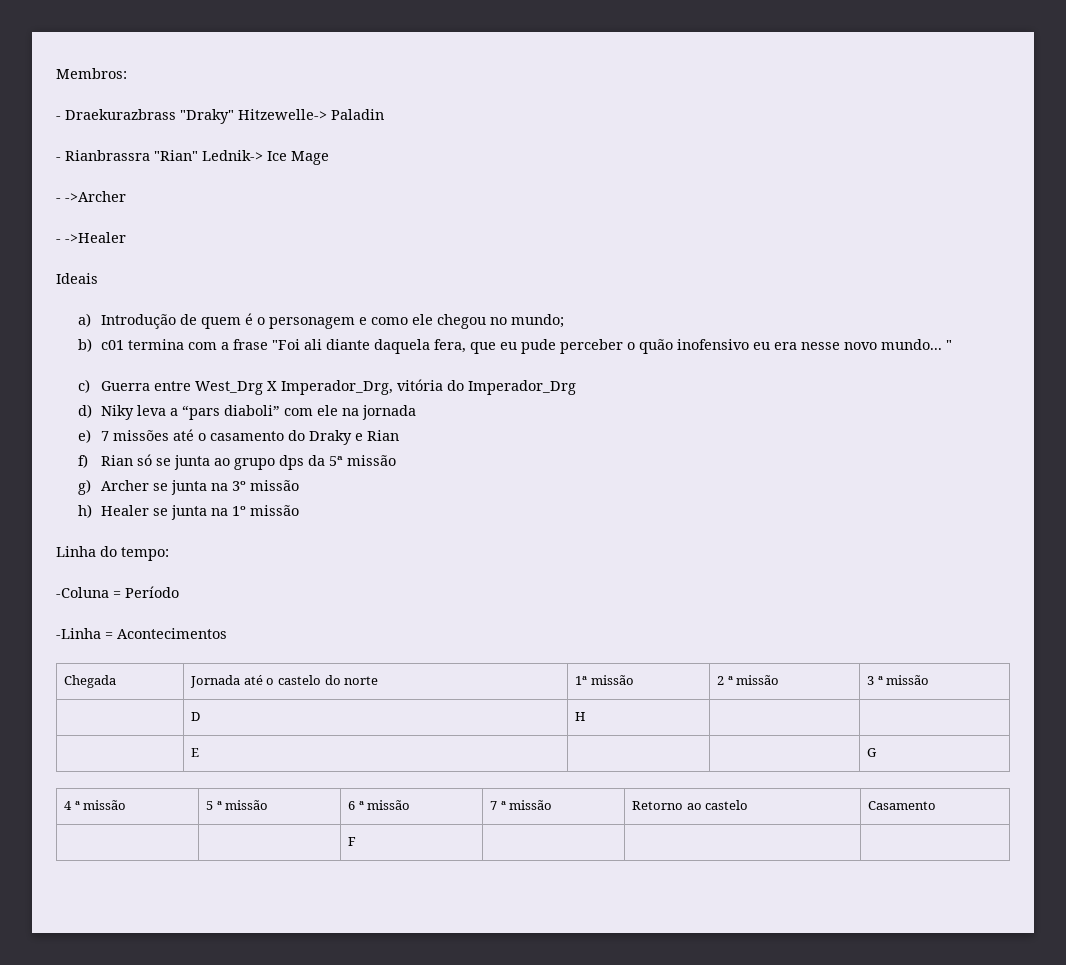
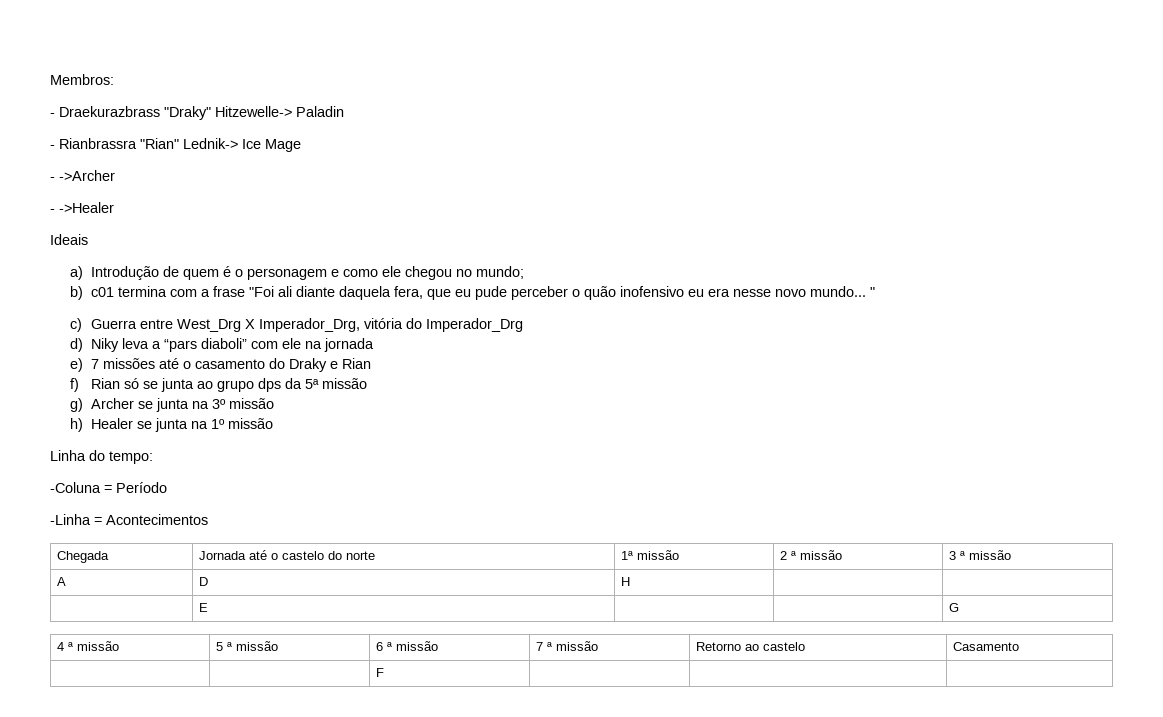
- | D | H | |
+ A | D | H | |

